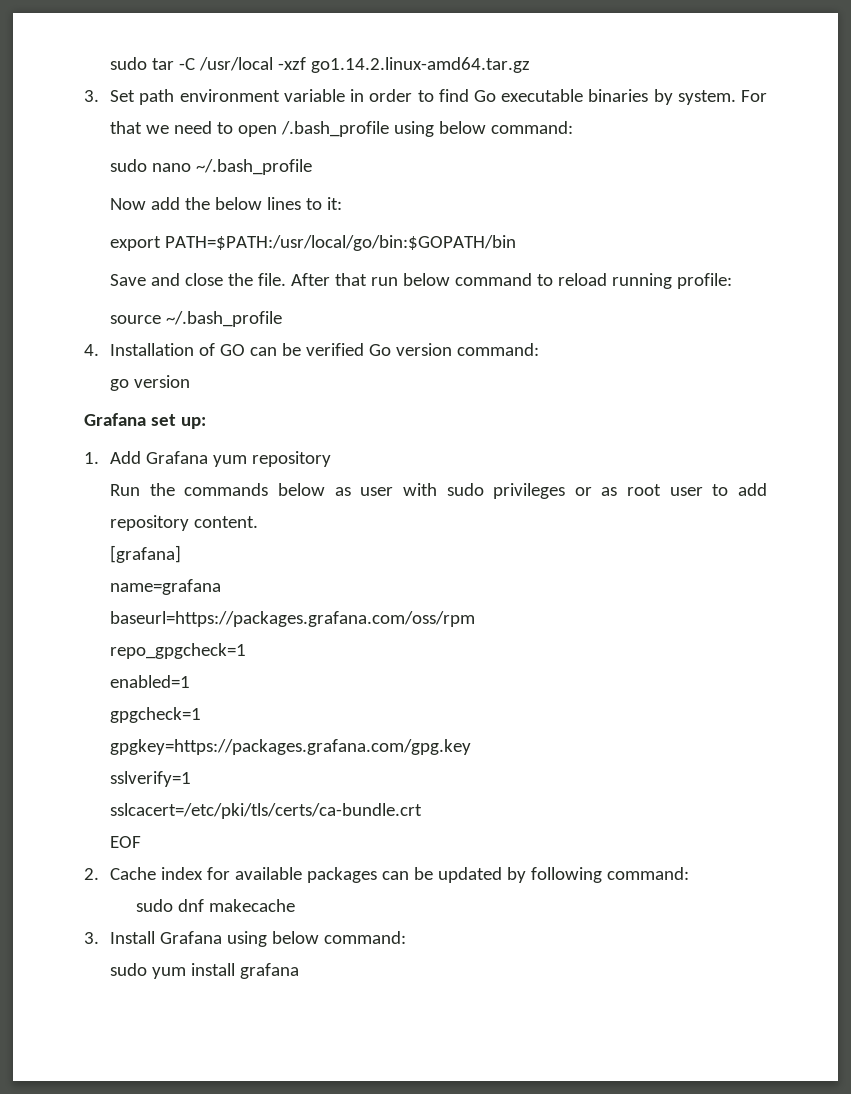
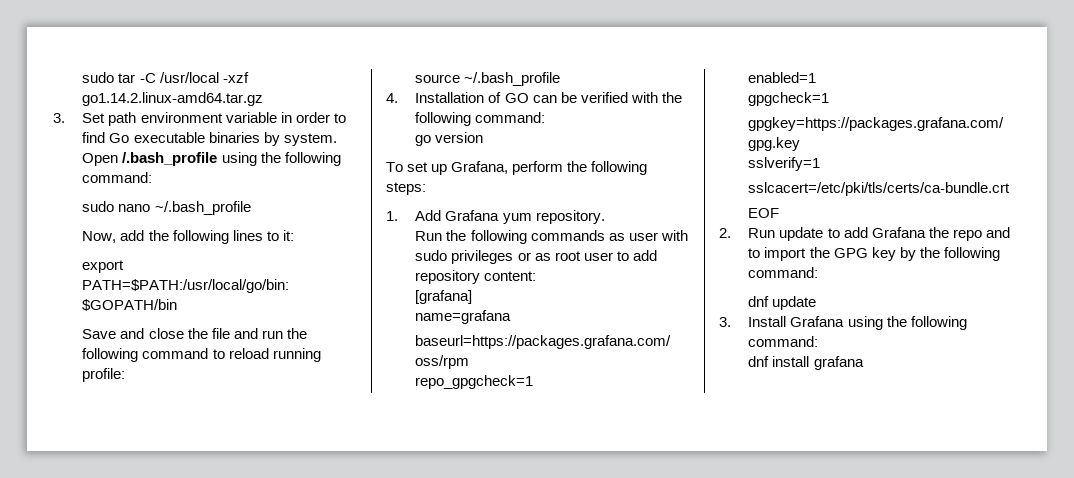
- For that we need to open /.bash_profile using below command:
+ Open /.bash_profile using the following command:
- Now add the below lines to it:
+ Now, add the following lines to it:
- Save and close the file. After that run below command to reload running profile:
+ Save and close the file and run the following command to reload running profile:
- 4. Installation of GO can be verified Go version command:
+ 4. Installation of GO can be verified with the following command:
- Grafana set up:
+ To set up Grafana, perform the following steps:
- 1. Add Grafana yum repository
+ 1. Add Grafana yum repository.
- Run the commands below as user with sudo privileges or as root user to add repository content.
+ Run the following commands as user with sudo privileges or as root user to add repository content:
- 2. Cache index for available packages can be updated by following command:
- sudo dnf makecache
+ 2. Run update to add Grafana the repo and to import the GPG key by the following command:
+ dnf update
- 3. Install Grafana using below command:
- sudo yum install grafana
+ 3. Install Grafana using the following command:
+ dnf install grafana

